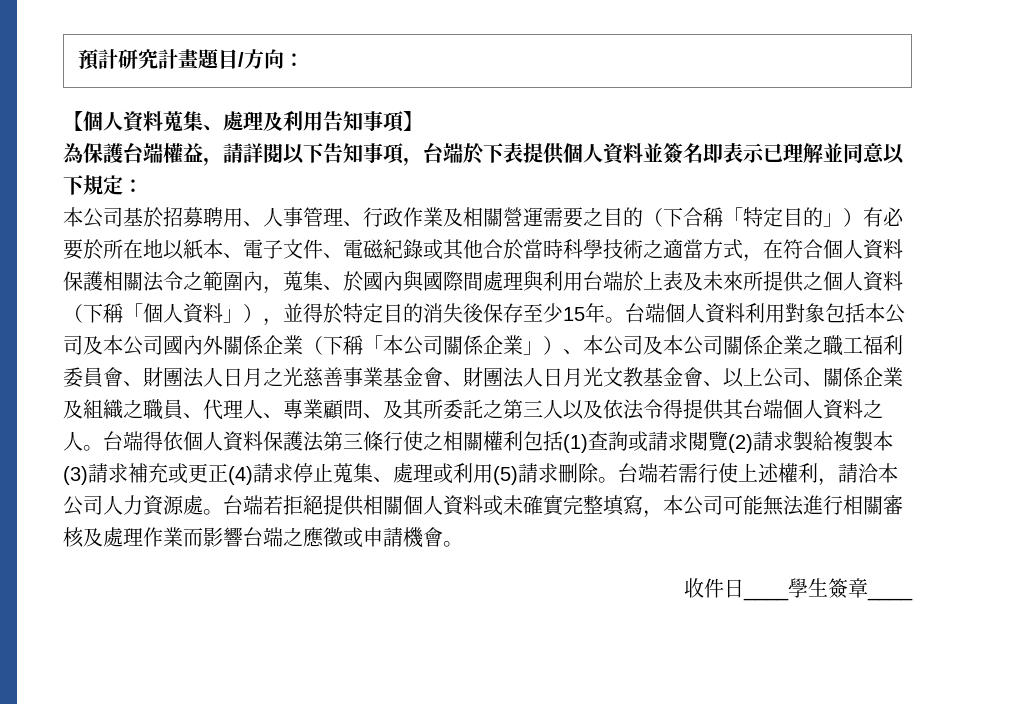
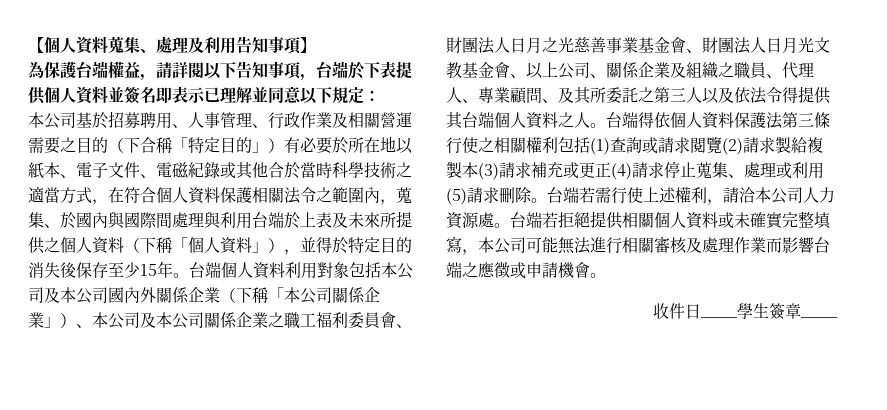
- 預計研究計畫題目/方向：

